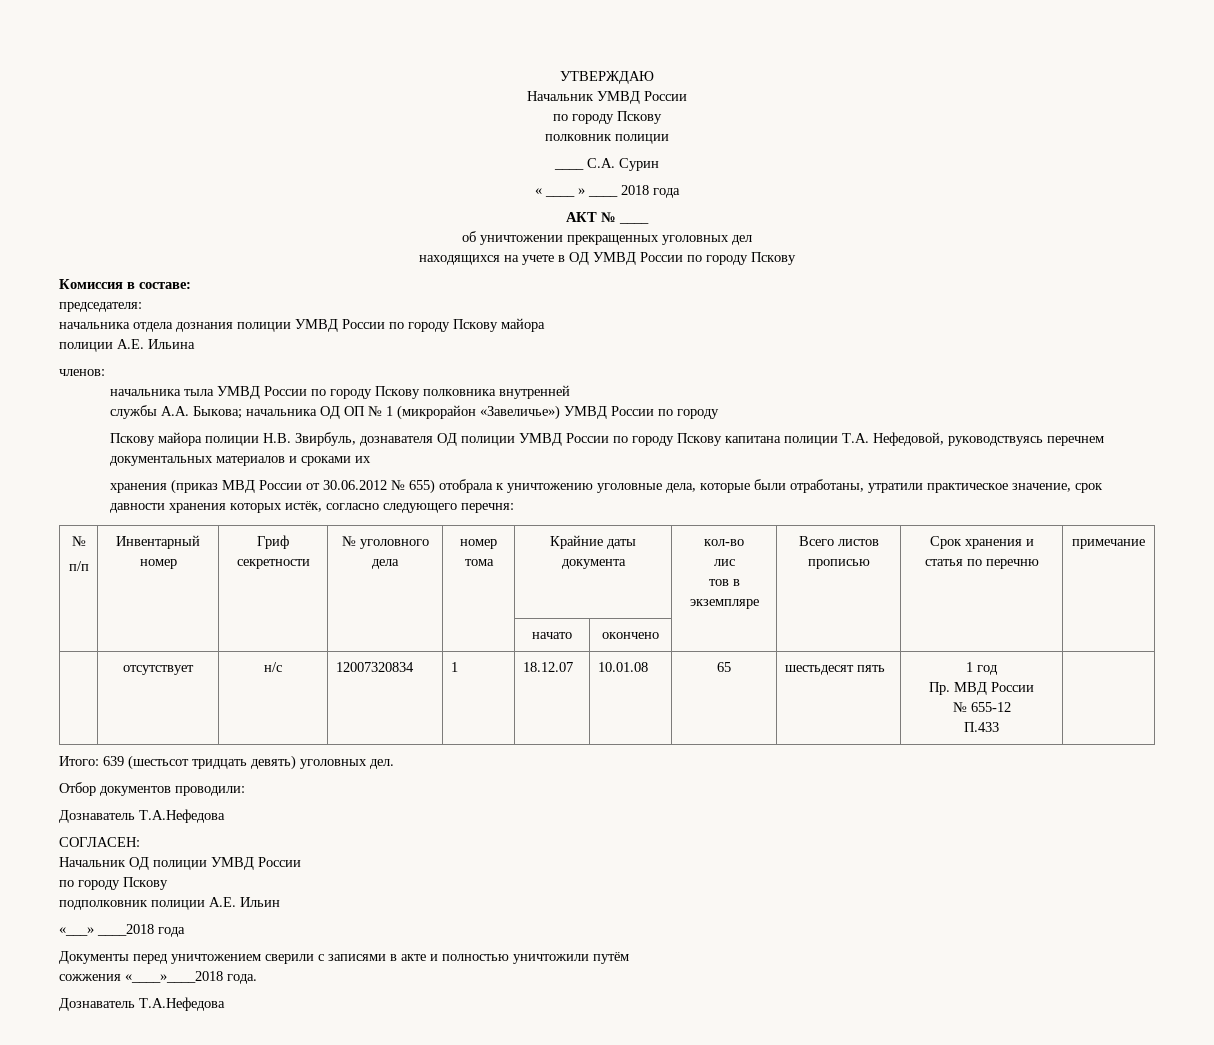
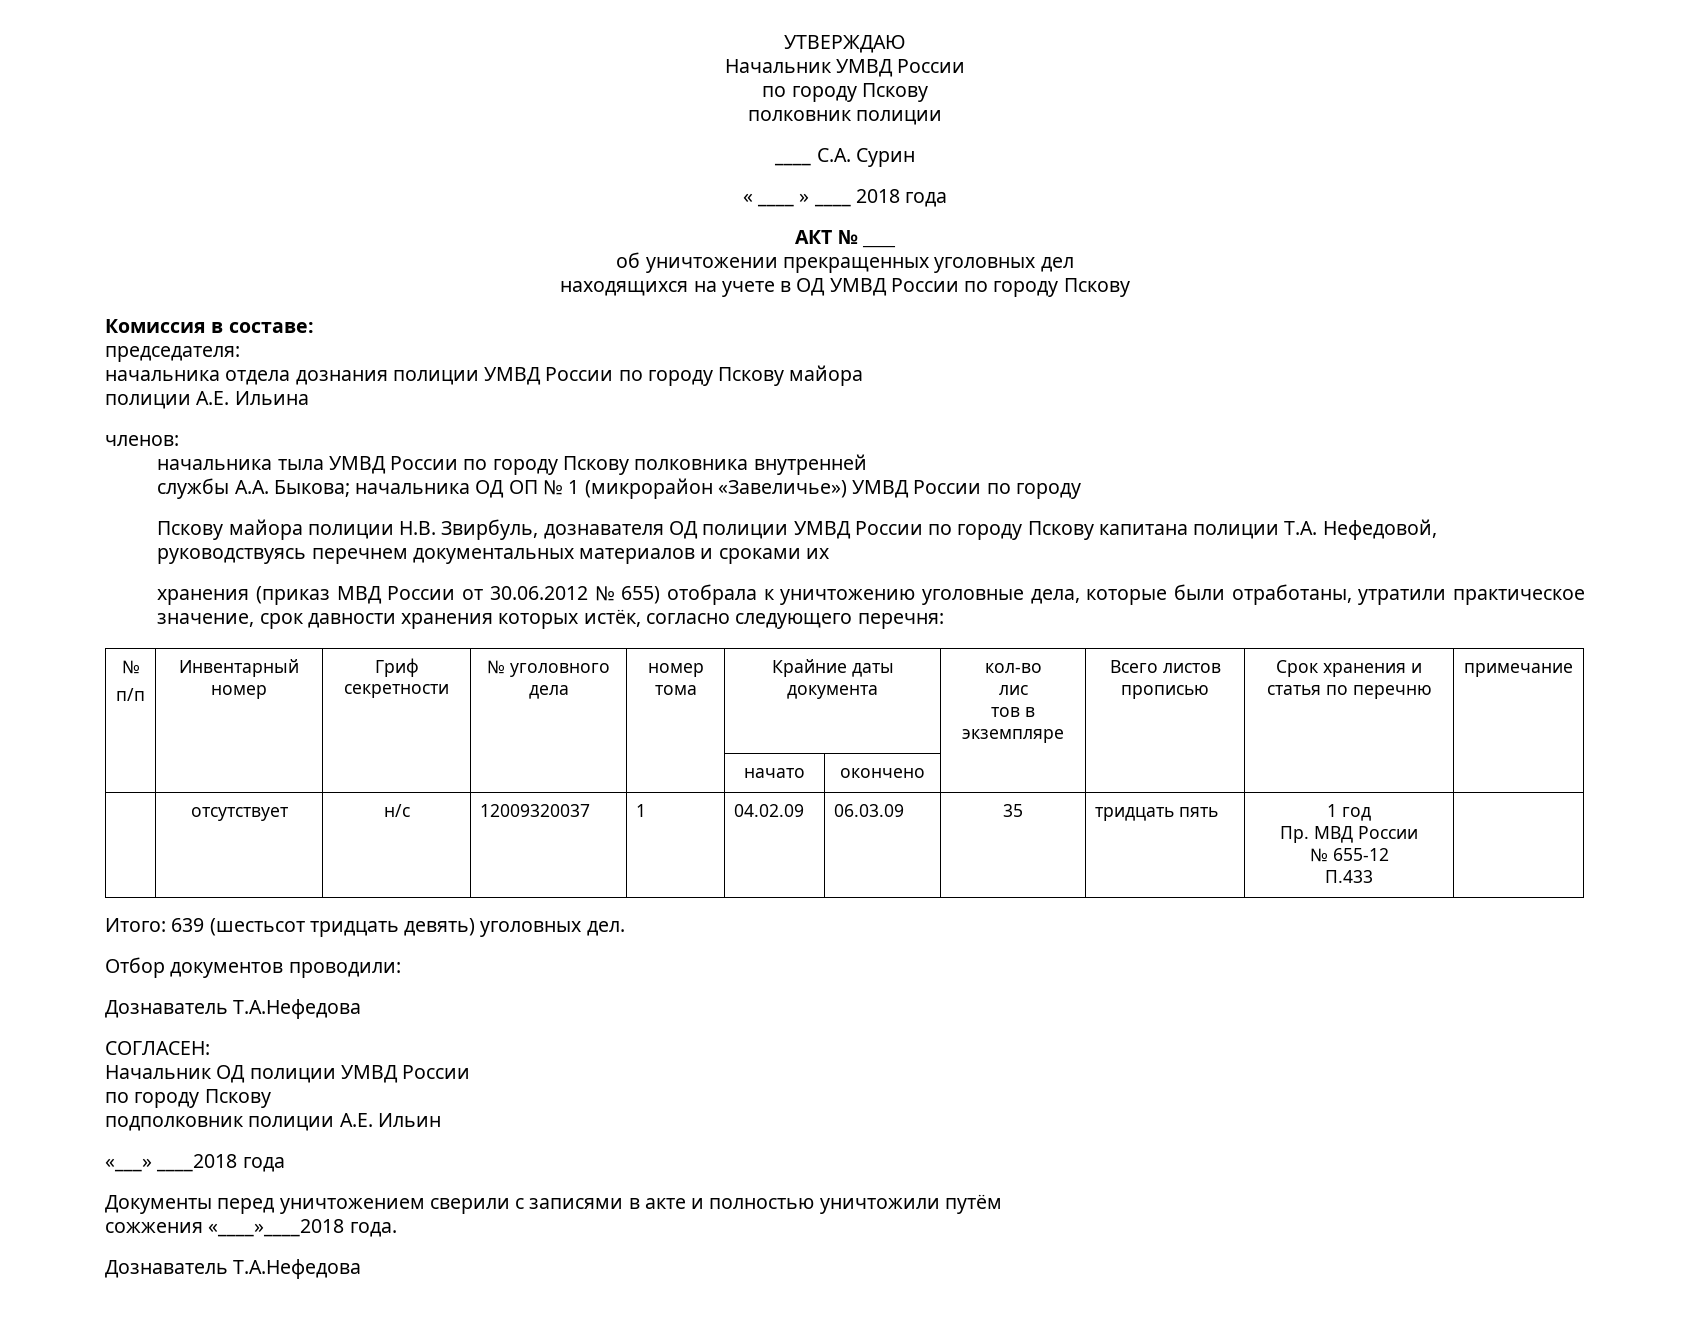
- | отсутствует | н/с | 12007320834 | 1 | 18.12.07 | 10.01.08 | 65 | шестьдесят пять | 1 год
+ | отсутствует | н/с | 12009320037 | 1 | 04.02.09 | 06.03.09 | 35 | тридцать пять | 1 год

